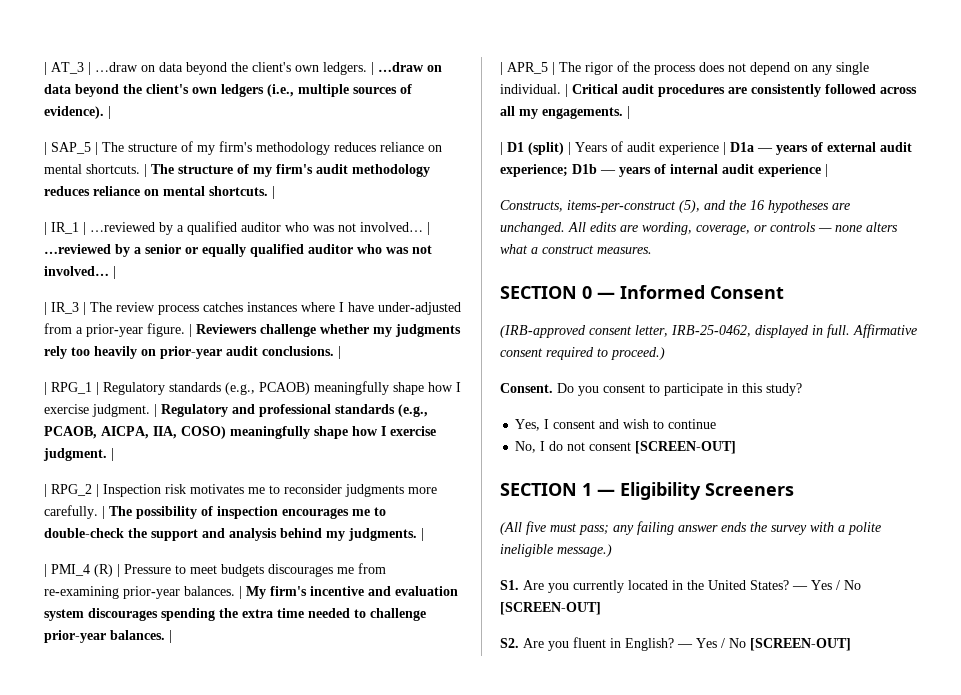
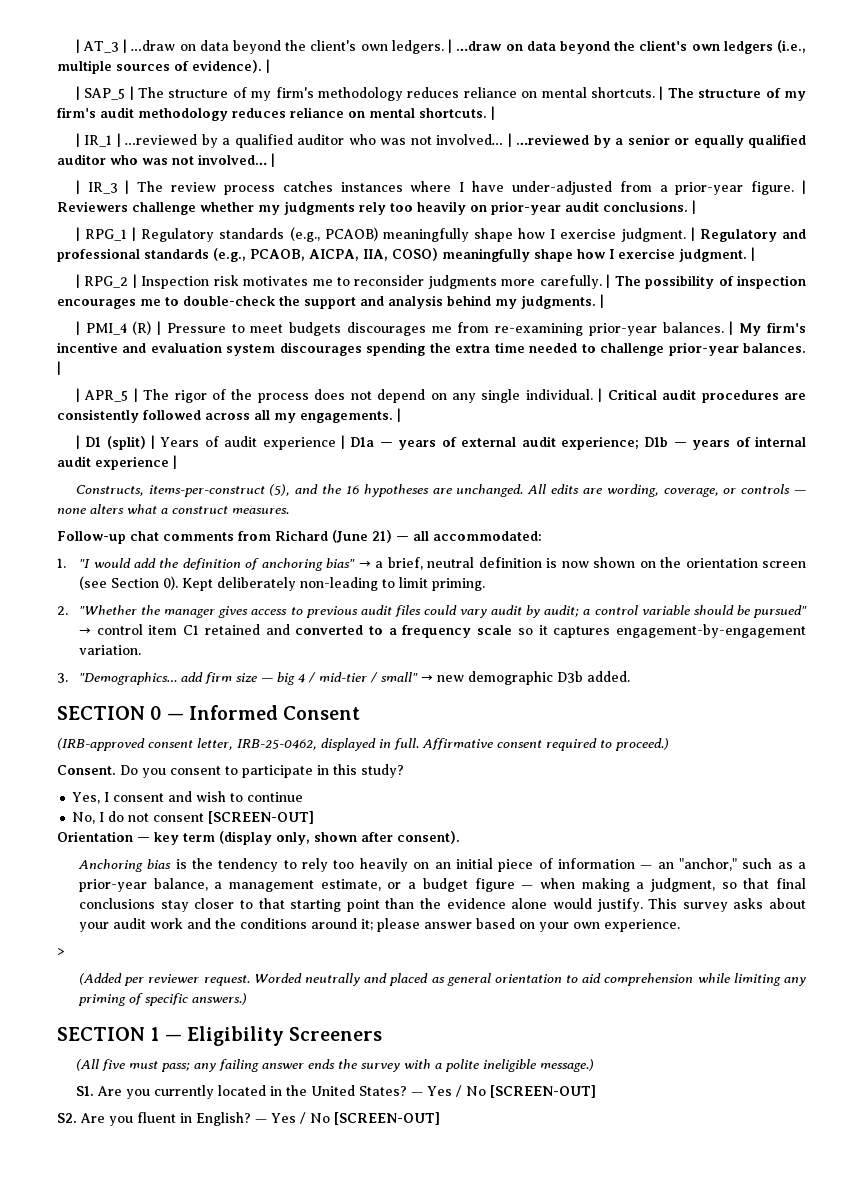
+ Follow-up chat comments from Richard (June 21) — all accommodated:
+ 1. "I would add the definition of anchoring bias" → a brief, neutral definition is now shown on the orientation screen (see Section 0). Kept deliberately non-leading to limit priming.
+ 2. "Whether the manager gives access to previous audit files could vary audit by audit; a control variable should be pursued" → control item C1 retained and converted to a frequency scale so it captures engagement-by-engagement variation.
+ 3. "Demographics… add firm size — big 4 / mid-tier / small" → new demographic D3b added.
+ Orientation — key term (display only, shown after consent).
+ Anchoring bias is the tendency to rely too heavily on an initial piece of information — an "anchor," such as a prior-year balance, a management estimate, or a budget figure — when making a judgment, so that final conclusions stay closer to that starting point than the evidence alone would justify. This survey asks about your audit work and the conditions around it; please answer based on your own experience.
+ >
+ (Added per reviewer request. Worded neutrally and placed as general orientation to aid comprehension while limiting any priming of specific answers.)

